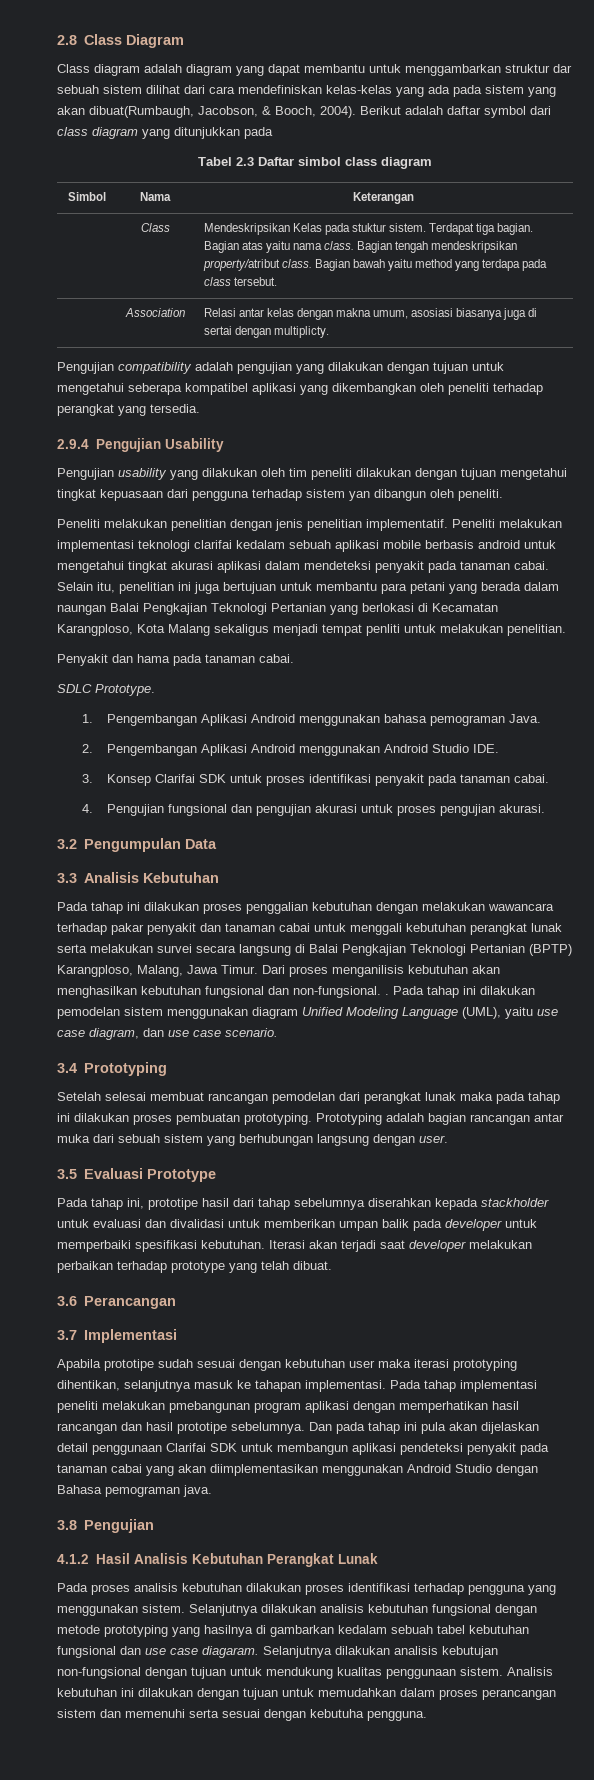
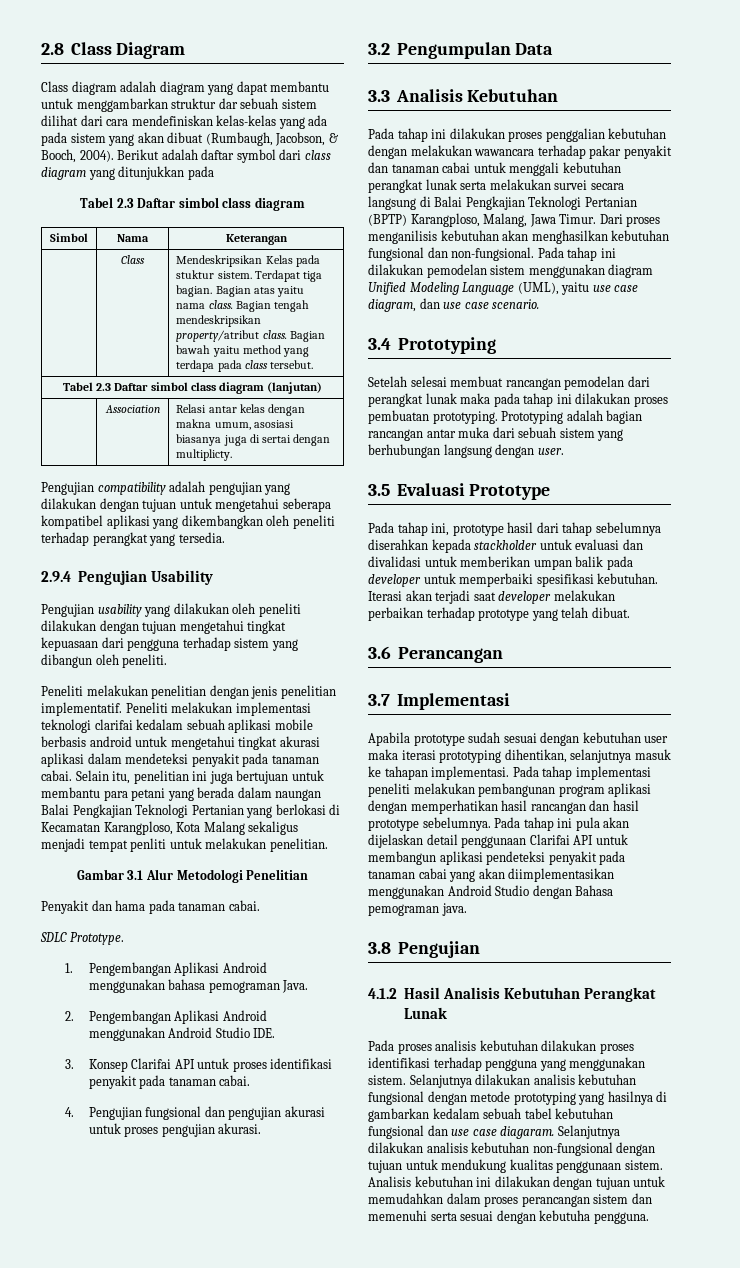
- Class diagram adalah diagram yang dapat membantu untuk menggambarkan struktur dar sebuah sistem dilihat dari cara mendefiniskan kelas-kelas yang ada pada sistem yang akan dibuat(Rumbaugh, Jacobson, & Booch, 2004).
+ Class diagram adalah diagram yang dapat membantu untuk menggambarkan struktur dar sebuah sistem dilihat dari cara mendefiniskan kelas-kelas yang ada pada sistem yang akan dibuat (Rumbaugh, Jacobson, & Booch, 2004).
+ Tabel 2.3 Daftar simbol class diagram (lanjutan)
- Pengujian usability yang dilakukan oleh tim peneliti dilakukan dengan tujuan mengetahui tingkat kepuasaan dari pengguna terhadap sistem yan dibangun oleh peneliti.
+ Pengujian usability yang dilakukan oleh peneliti dilakukan dengan tujuan mengetahui tingkat kepuasaan dari pengguna terhadap sistem yang dibangun oleh peneliti.
+ Gambar 3.1 Alur Metodologi Penelitian
- 3. Konsep Clarifai SDK untuk proses identifikasi penyakit pada tanaman cabai.
+ 3. Konsep Clarifai API untuk proses identifikasi penyakit pada tanaman cabai.
- Dari proses menganilisis kebutuhan akan menghasilkan kebutuhan fungsional dan non-fungsional. .
+ Dari proses menganilisis kebutuhan akan menghasilkan kebutuhan fungsional dan non-fungsional.
- Pada tahap ini, prototipe hasil dari tahap sebelumnya diserahkan kepada stackholder untuk evaluasi dan divalidasi untuk memberikan umpan balik pada developer untuk memperbaiki spesifikasi kebutuhan.
+ Pada tahap ini, prototype hasil dari tahap sebelumnya diserahkan kepada stackholder untuk evaluasi dan divalidasi untuk memberikan umpan balik pada developer untuk memperbaiki spesifikasi kebutuhan.
- Apabila prototipe sudah sesuai dengan kebutuhan user maka iterasi prototyping dihentikan, selanjutnya masuk ke tahapan implementasi.
+ Apabila prototype sudah sesuai dengan kebutuhan user maka iterasi prototyping dihentikan, selanjutnya masuk ke tahapan implementasi.
- Pada tahap implementasi peneliti melakukan pmebangunan program aplikasi dengan memperhatikan hasil rancangan dan hasil prototipe sebelumnya. Dan pada tahap ini pula akan dijelaskan detail penggunaan Clarifai SDK untuk membangun aplikasi pendeteksi penyakit pada tanaman cabai yang akan diimplementasikan menggunakan Android Studio dengan Bahasa pemograman java.
+ Pada tahap implementasi peneliti melakukan pembangunan program aplikasi dengan memperhatikan hasil rancangan dan hasil prototype sebelumnya. Pada tahap ini pula akan dijelaskan detail penggunaan Clarifai API untuk membangun aplikasi pendeteksi penyakit pada tanaman cabai yang akan diimplementasikan menggunakan Android Studio dengan Bahasa pemograman java.
- Selanjutnya dilakukan analisis kebutujan non-fungsional dengan tujuan untuk mendukung kualitas penggunaan sistem.
+ Selanjutnya dilakukan analisis kebutuhan non-fungsional dengan tujuan untuk mendukung kualitas penggunaan sistem.

